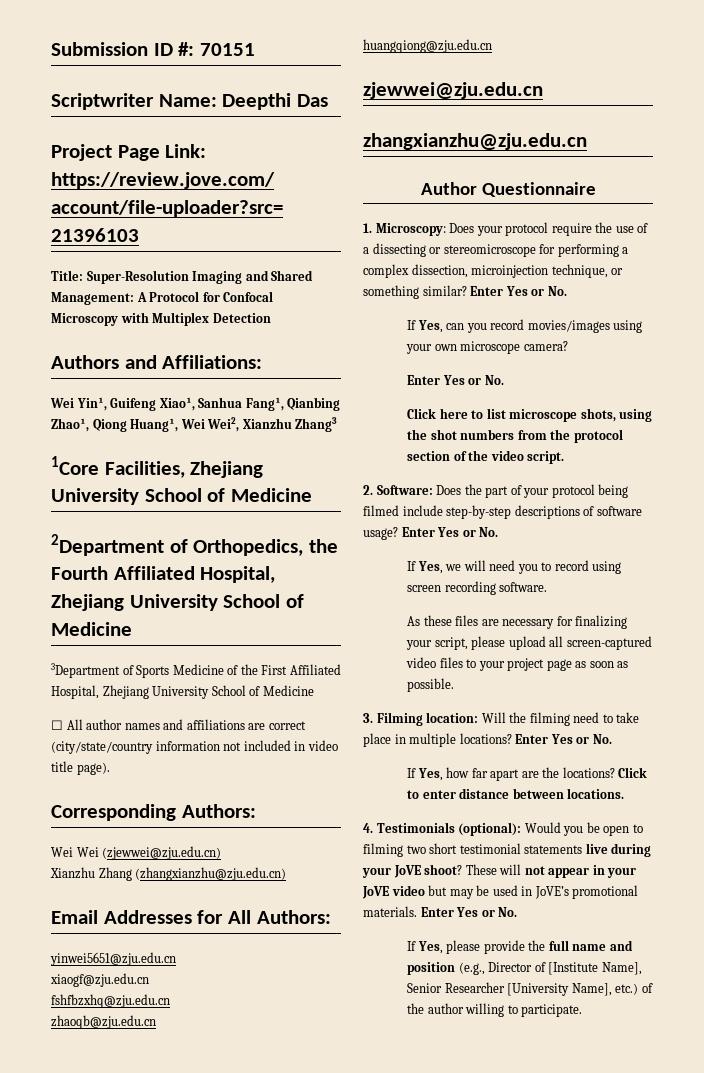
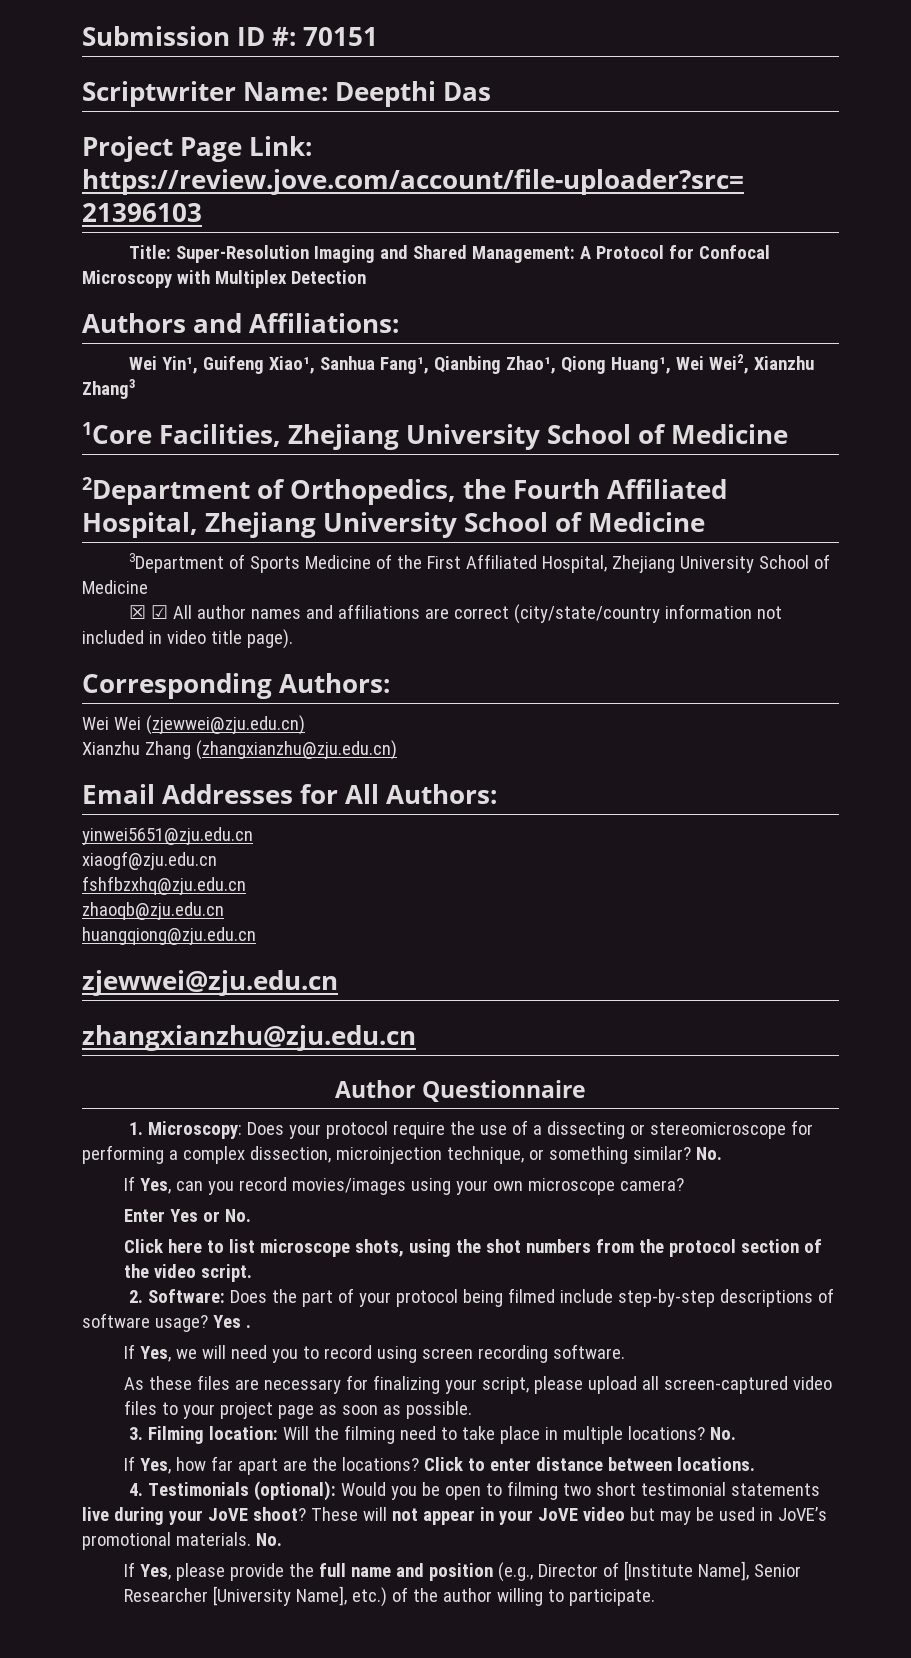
- ☐ All author names and affiliations are correct (city/state/country information not included in video title page).
+ ☒ ☑ All author names and affiliations are correct (city/state/country information not included in video title page).
- 1. Microscopy: Does your protocol require the use of a dissecting or stereomicroscope for performing a complex dissection, microinjection technique, or something similar? Enter Yes or No.
+ 1. Microscopy: Does your protocol require the use of a dissecting or stereomicroscope for performing a complex dissection, microinjection technique, or something similar? No.
- 2. Software: Does the part of your protocol being filmed include step-by-step descriptions of software usage? Enter Yes or No.
+ 2. Software: Does the part of your protocol being filmed include step-by-step descriptions of software usage? Yes .
- 3. Filming location: Will the filming need to take place in multiple locations? Enter Yes or No.
+ 3. Filming location: Will the filming need to take place in multiple locations? No.
- These will not appear in your JoVE video but may be used in JoVE’s promotional materials. Enter Yes or No.
+ These will not appear in your JoVE video but may be used in JoVE’s promotional materials. No.

